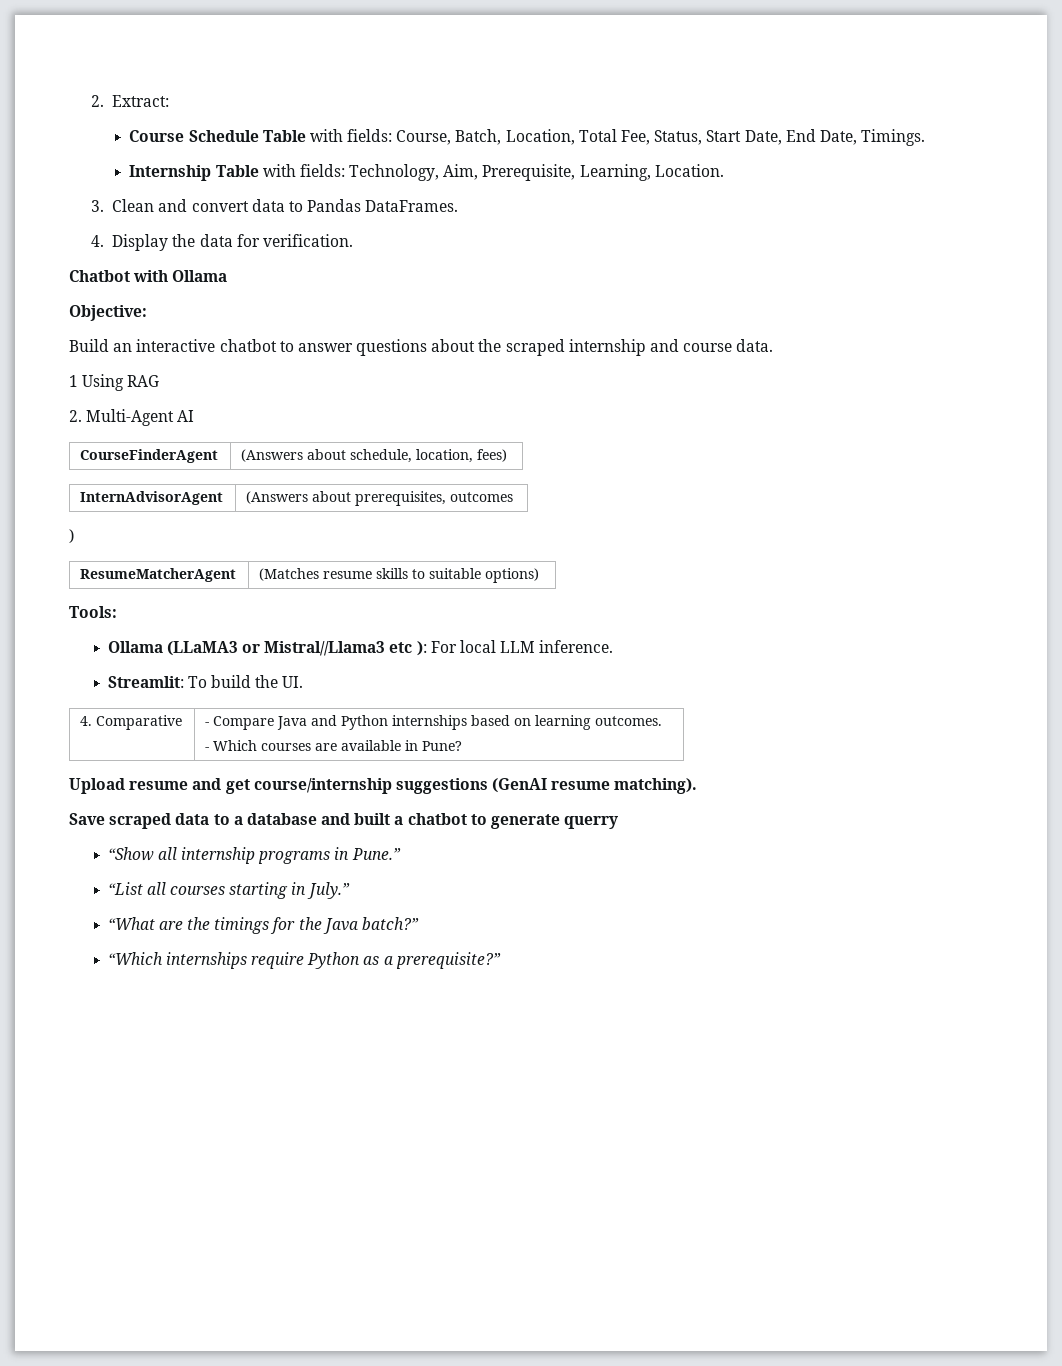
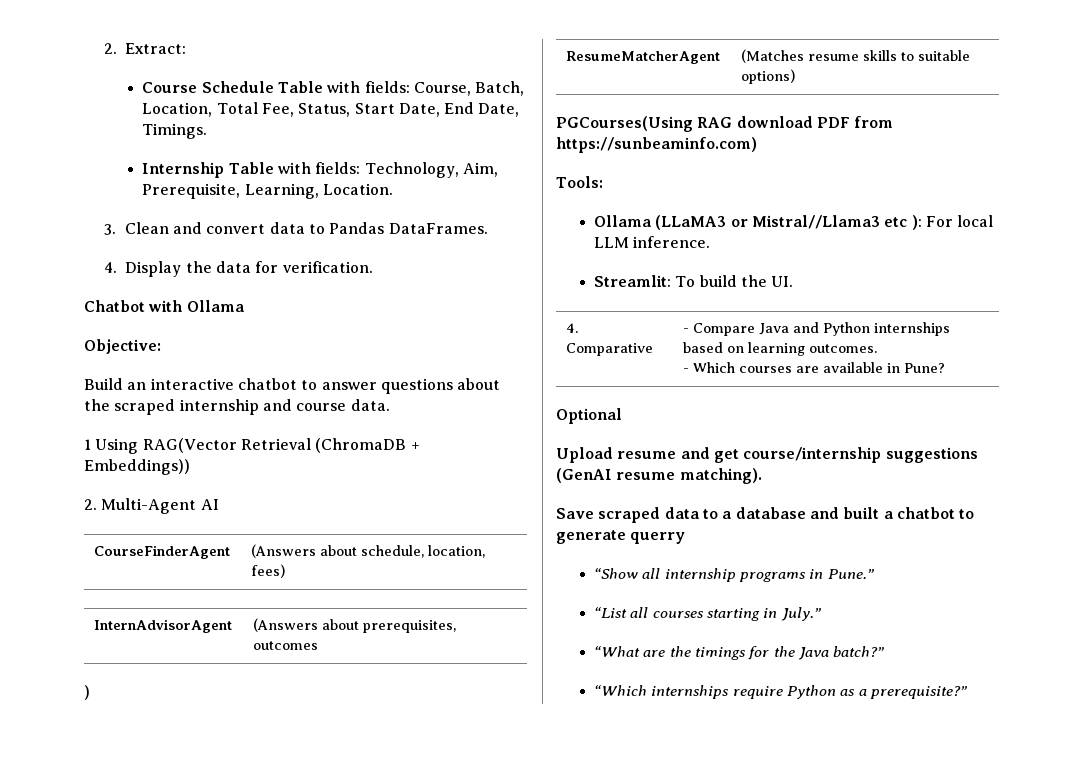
- 1 Using RAG
+ 1 Using RAG(Vector Retrieval (ChromaDB + Embeddings))
+ PGCourses(Using RAG download PDF from https://sunbeaminfo.com)
+ Optional

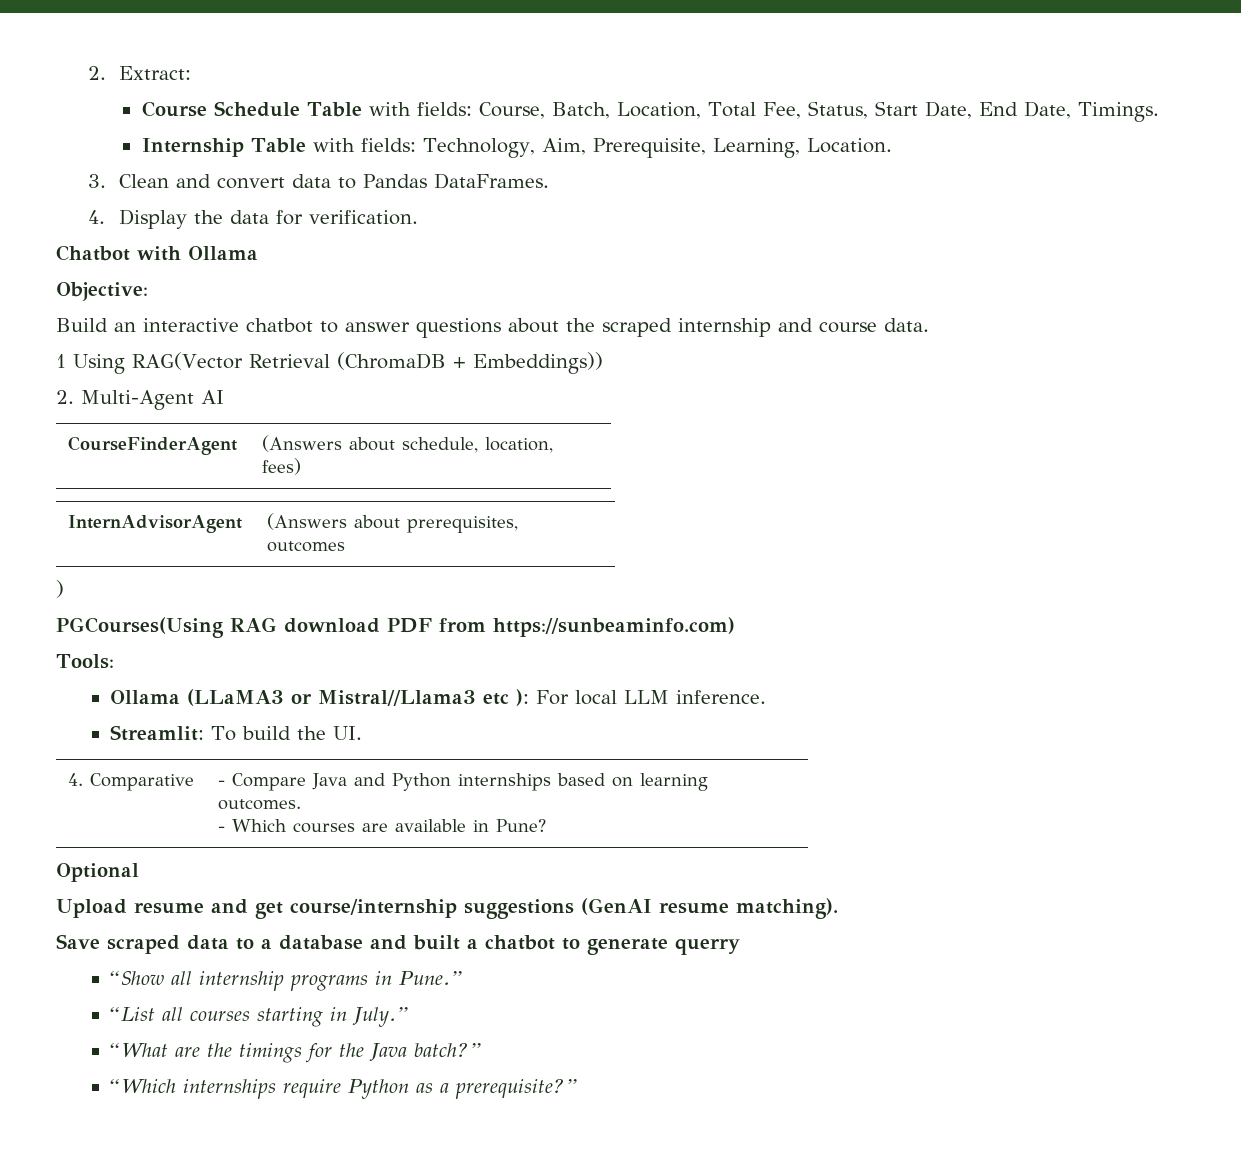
- ResumeMatcherAgent | (Matches resume skills to suitable options)

